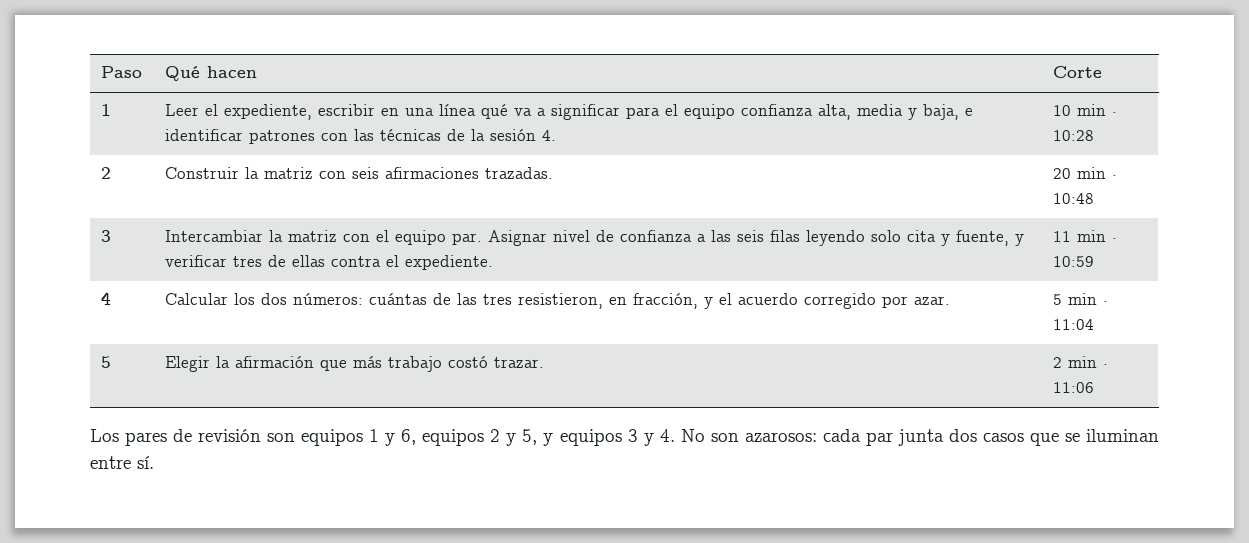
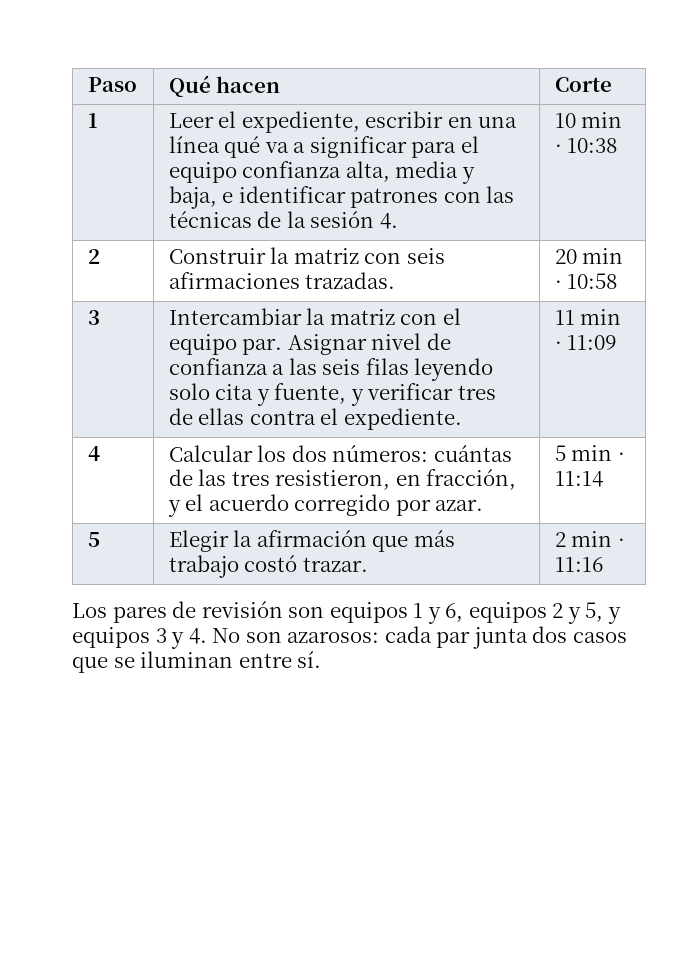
- 1 | Leer el expediente, escribir en una línea qué va a significar para el equipo confianza alta, media y baja, e identificar patrones con las técnicas de la sesión 4. | 10 min · 10:28
+ 1 | Leer el expediente, escribir en una línea qué va a significar para el equipo confianza alta, media y baja, e identificar patrones con las técnicas de la sesión 4. | 10 min · 10:38
- 2 | Construir la matriz con seis afirmaciones trazadas. | 20 min · 10:48
+ 2 | Construir la matriz con seis afirmaciones trazadas. | 20 min · 10:58
- 3 | Intercambiar la matriz con el equipo par. Asignar nivel de confianza a las seis filas leyendo solo cita y fuente, y verificar tres de ellas contra el expediente. | 11 min · 10:59
+ 3 | Intercambiar la matriz con el equipo par. Asignar nivel de confianza a las seis filas leyendo solo cita y fuente, y verificar tres de ellas contra el expediente. | 11 min · 11:09
- 4 | Calcular los dos números: cuántas de las tres resistieron, en fracción, y el acuerdo corregido por azar. | 5 min · 11:04
+ 4 | Calcular los dos números: cuántas de las tres resistieron, en fracción, y el acuerdo corregido por azar. | 5 min · 11:14
- 5 | Elegir la afirmación que más trabajo costó trazar. | 2 min · 11:06
+ 5 | Elegir la afirmación que más trabajo costó trazar. | 2 min · 11:16

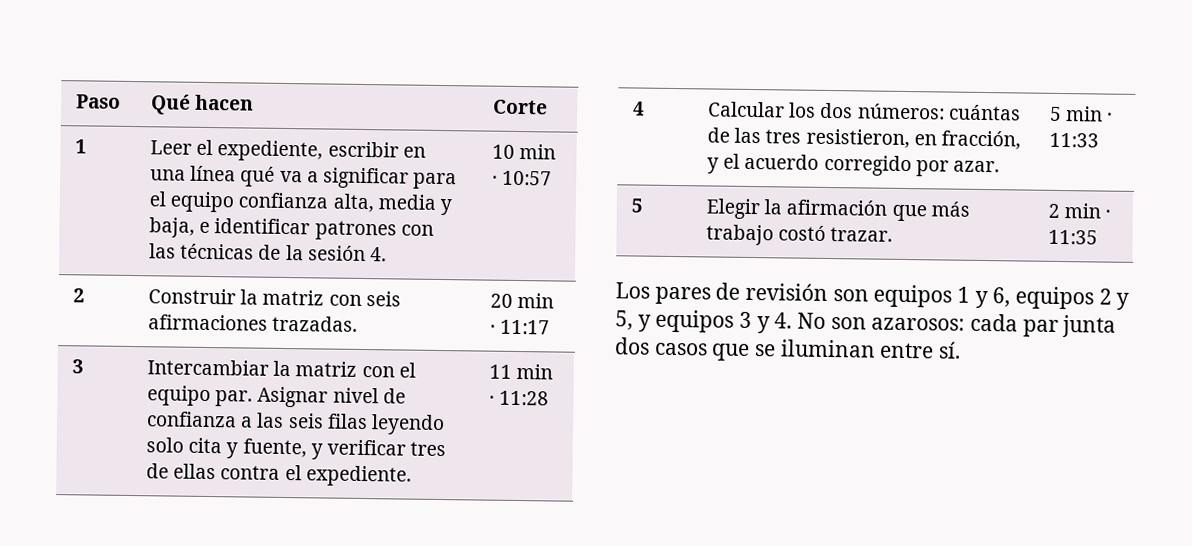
- 1 | Leer el expediente, escribir en una línea qué va a significar para el equipo confianza alta, media y baja, e identificar patrones con las técnicas de la sesión 4. | 10 min · 10:38
+ 1 | Leer el expediente, escribir en una línea qué va a significar para el equipo confianza alta, media y baja, e identificar patrones con las técnicas de la sesión 4. | 10 min · 10:57
- 2 | Construir la matriz con seis afirmaciones trazadas. | 20 min · 10:58
+ 2 | Construir la matriz con seis afirmaciones trazadas. | 20 min · 11:17
- 3 | Intercambiar la matriz con el equipo par. Asignar nivel de confianza a las seis filas leyendo solo cita y fuente, y verificar tres de ellas contra el expediente. | 11 min · 11:09
+ 3 | Intercambiar la matriz con el equipo par. Asignar nivel de confianza a las seis filas leyendo solo cita y fuente, y verificar tres de ellas contra el expediente. | 11 min · 11:28
- 4 | Calcular los dos números: cuántas de las tres resistieron, en fracción, y el acuerdo corregido por azar. | 5 min · 11:14
+ 4 | Calcular los dos números: cuántas de las tres resistieron, en fracción, y el acuerdo corregido por azar. | 5 min · 11:33
- 5 | Elegir la afirmación que más trabajo costó trazar. | 2 min · 11:16
+ 5 | Elegir la afirmación que más trabajo costó trazar. | 2 min · 11:35

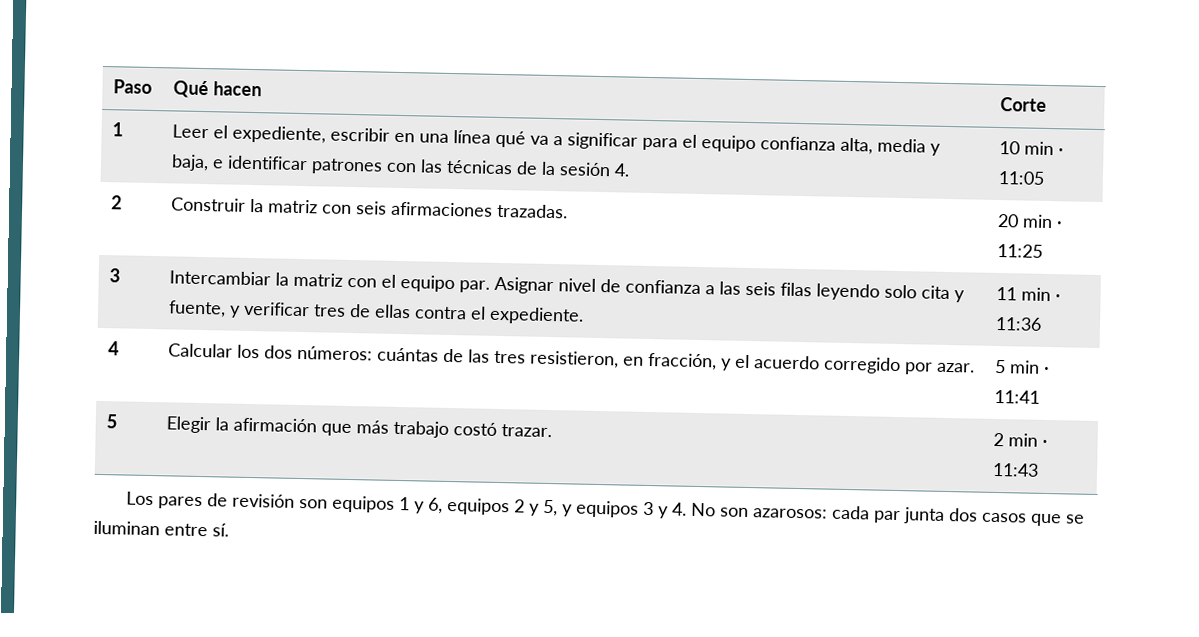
- 1 | Leer el expediente, escribir en una línea qué va a significar para el equipo confianza alta, media y baja, e identificar patrones con las técnicas de la sesión 4. | 10 min · 10:57
+ 1 | Leer el expediente, escribir en una línea qué va a significar para el equipo confianza alta, media y baja, e identificar patrones con las técnicas de la sesión 4. | 10 min · 11:05
- 2 | Construir la matriz con seis afirmaciones trazadas. | 20 min · 11:17
+ 2 | Construir la matriz con seis afirmaciones trazadas. | 20 min · 11:25
- 3 | Intercambiar la matriz con el equipo par. Asignar nivel de confianza a las seis filas leyendo solo cita y fuente, y verificar tres de ellas contra el expediente. | 11 min · 11:28
+ 3 | Intercambiar la matriz con el equipo par. Asignar nivel de confianza a las seis filas leyendo solo cita y fuente, y verificar tres de ellas contra el expediente. | 11 min · 11:36
- 4 | Calcular los dos números: cuántas de las tres resistieron, en fracción, y el acuerdo corregido por azar. | 5 min · 11:33
+ 4 | Calcular los dos números: cuántas de las tres resistieron, en fracción, y el acuerdo corregido por azar. | 5 min · 11:41
- 5 | Elegir la afirmación que más trabajo costó trazar. | 2 min · 11:35
+ 5 | Elegir la afirmación que más trabajo costó trazar. | 2 min · 11:43

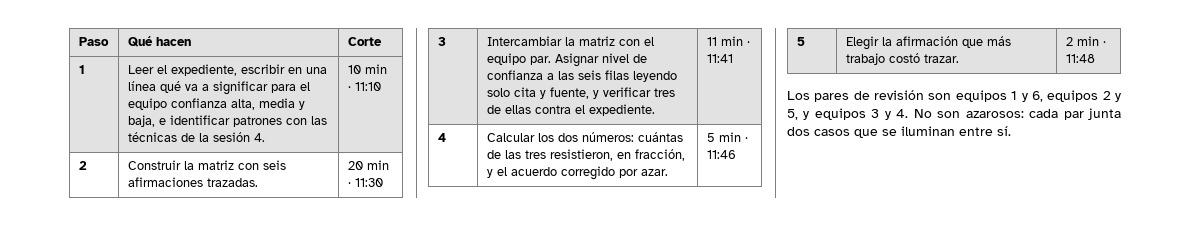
- 1 | Leer el expediente, escribir en una línea qué va a significar para el equipo confianza alta, media y baja, e identificar patrones con las técnicas de la sesión 4. | 10 min · 11:05
+ 1 | Leer el expediente, escribir en una línea qué va a significar para el equipo confianza alta, media y baja, e identificar patrones con las técnicas de la sesión 4. | 10 min · 11:10
- 2 | Construir la matriz con seis afirmaciones trazadas. | 20 min · 11:25
+ 2 | Construir la matriz con seis afirmaciones trazadas. | 20 min · 11:30
- 3 | Intercambiar la matriz con el equipo par. Asignar nivel de confianza a las seis filas leyendo solo cita y fuente, y verificar tres de ellas contra el expediente. | 11 min · 11:36
+ 3 | Intercambiar la matriz con el equipo par. Asignar nivel de confianza a las seis filas leyendo solo cita y fuente, y verificar tres de ellas contra el expediente. | 11 min · 11:41
- 4 | Calcular los dos números: cuántas de las tres resistieron, en fracción, y el acuerdo corregido por azar. | 5 min · 11:41
+ 4 | Calcular los dos números: cuántas de las tres resistieron, en fracción, y el acuerdo corregido por azar. | 5 min · 11:46
- 5 | Elegir la afirmación que más trabajo costó trazar. | 2 min · 11:43
+ 5 | Elegir la afirmación que más trabajo costó trazar. | 2 min · 11:48

